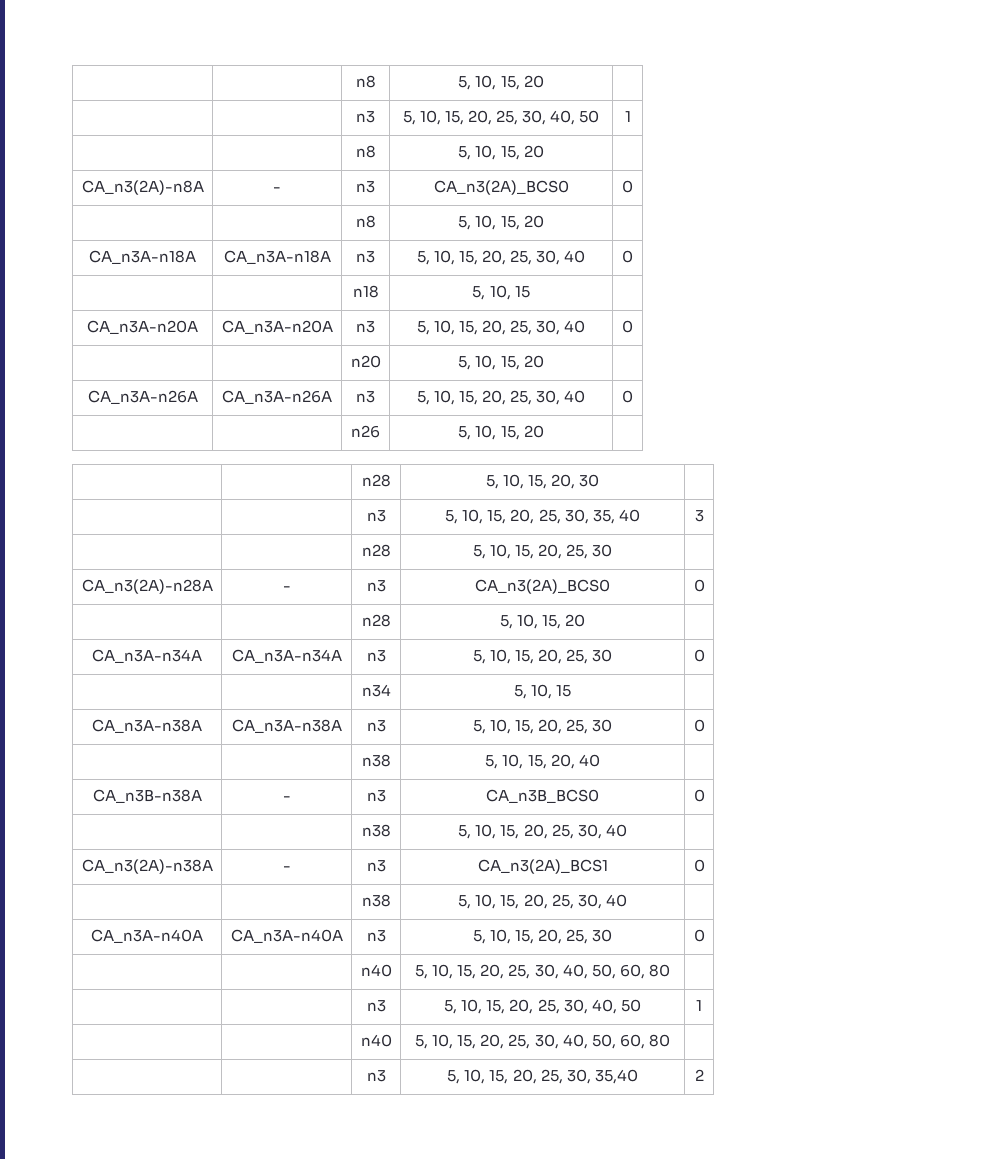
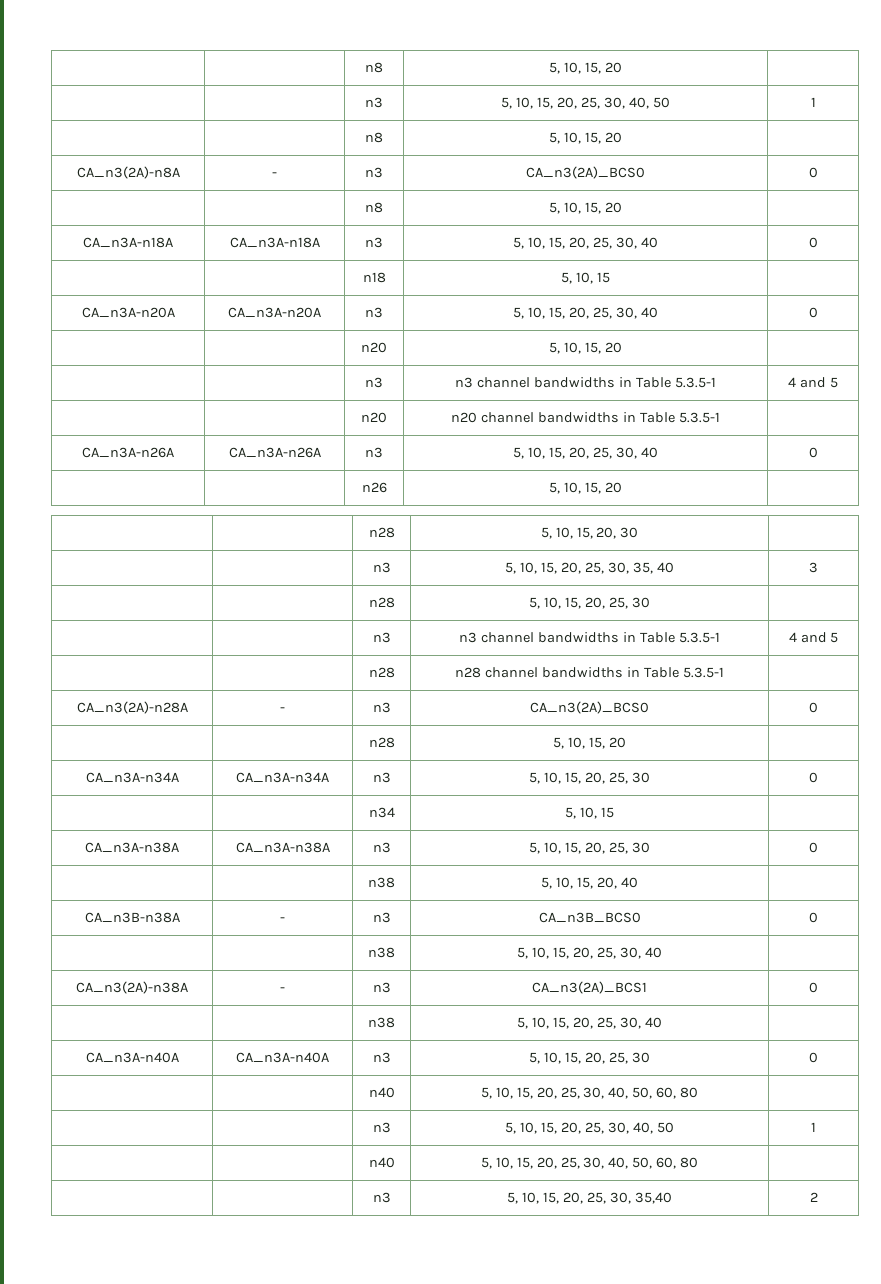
  | | n20 | 5, 10, 15, 20 |
+ | | n3 | n3 channel bandwidths in Table 5.3.5-1 | 4 and 5
+ | | n20 | n20 channel bandwidths in Table 5.3.5-1 |
  | | n28 | 5, 10, 15, 20, 25, 30 |
+ | | n3 | n3 channel bandwidths in Table 5.3.5-1 | 4 and 5
+ | | n28 | n28 channel bandwidths in Table 5.3.5-1 |

